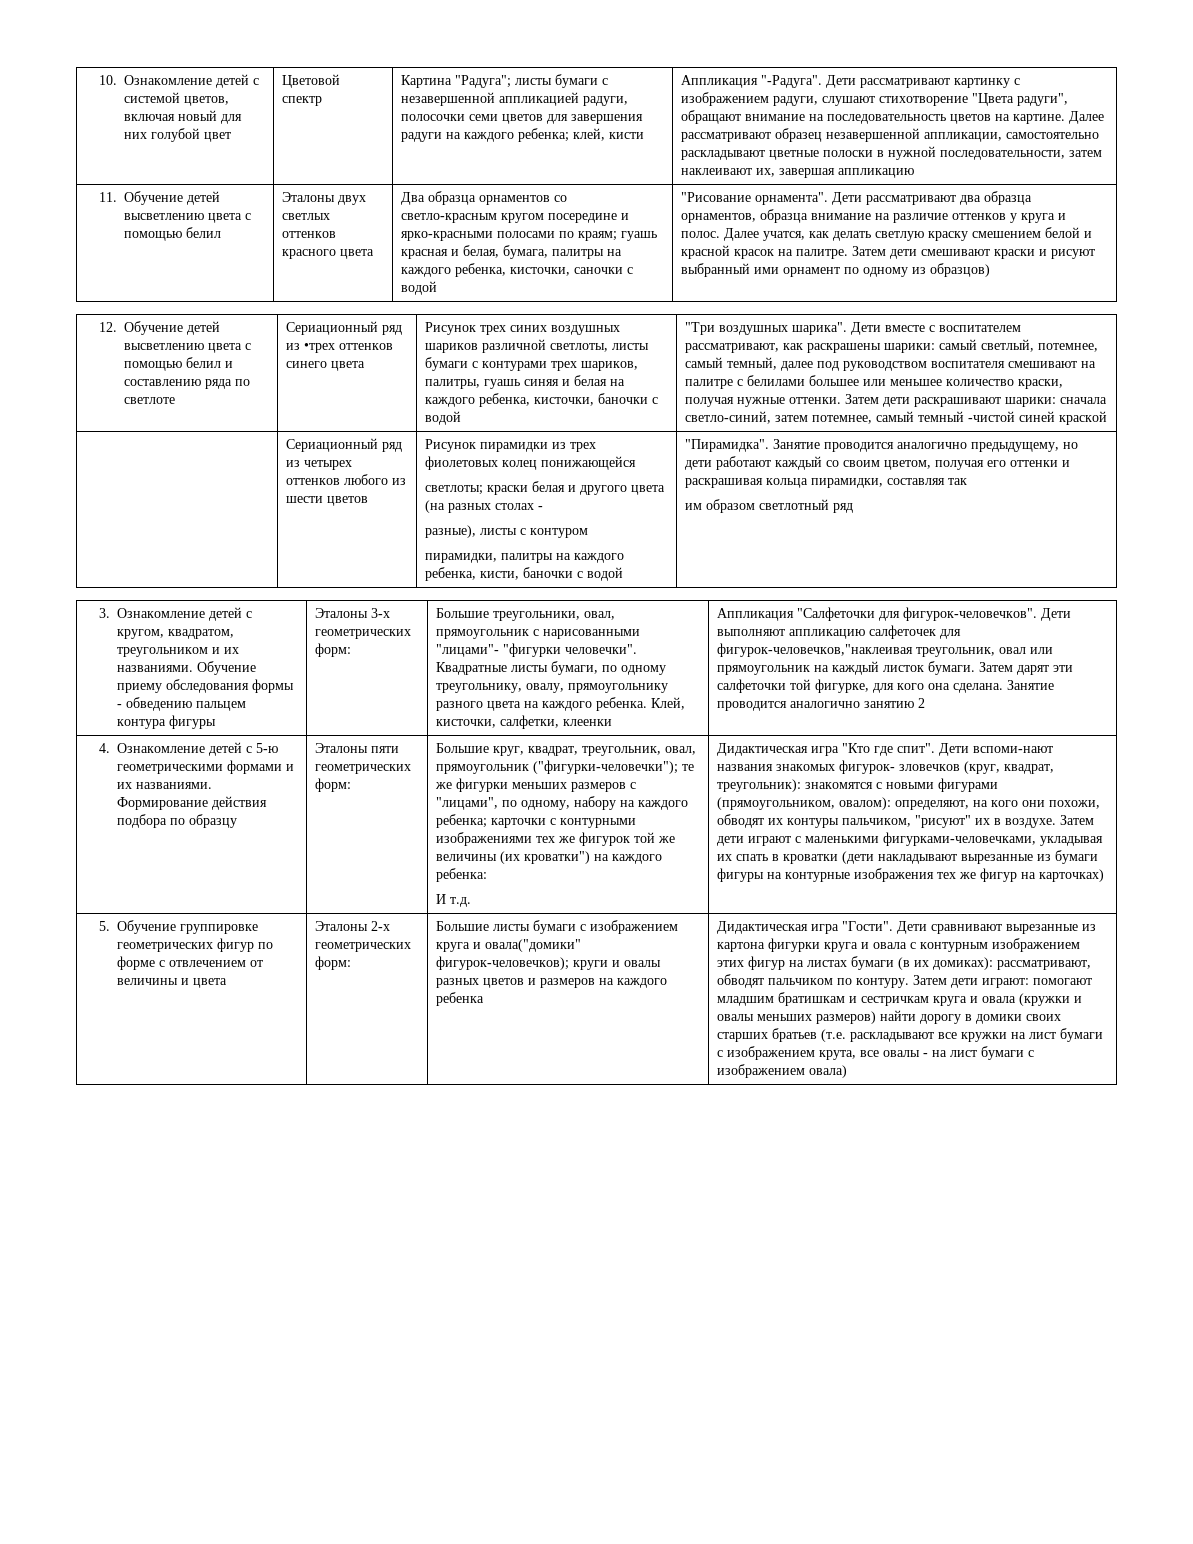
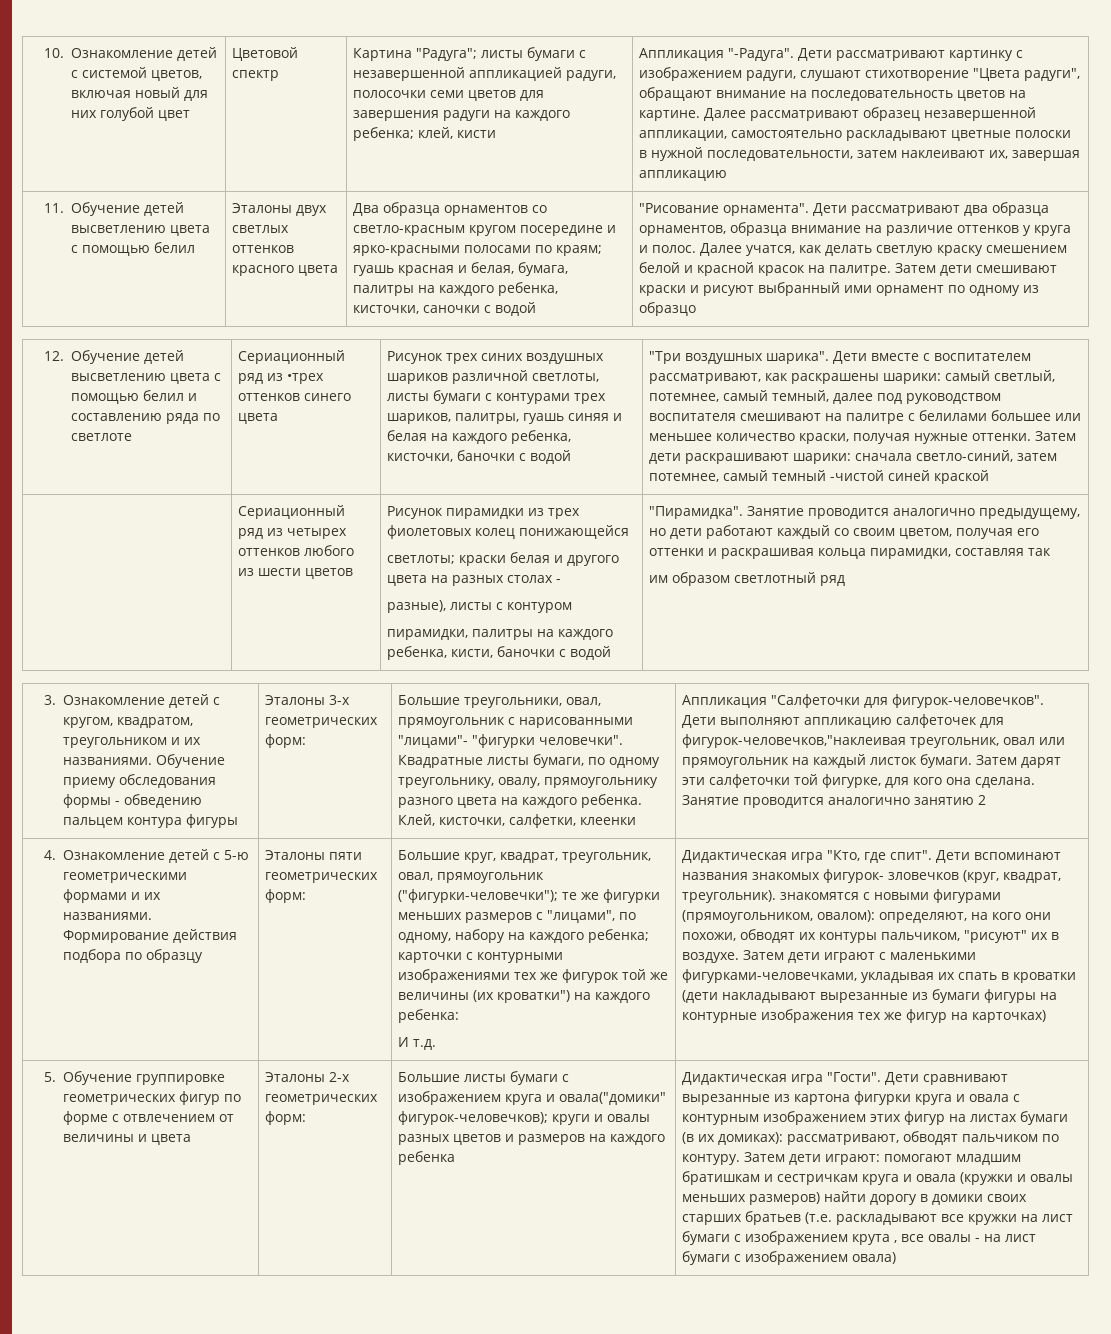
- Затем дети смешивают краски и рисуют выбранный ими орнамент по одному из образцов)
+ Затем дети смешивают краски и рисуют выбранный ими орнамент по одному из образцо
- светлоты; краски белая и другого цвета (на разных столах -
+ светлоты; краски белая и другого цвета на разных столах -
- Дидактическая игра "Кто где спит".
+ Дидактическая игра "Кто, где спит".
- Дети вспоми-нают названия знакомых фигурок- зловечков (круг, квадрат, треугольник): знакомятся с новыми фигурами (прямоугольником, овалом): определяют, на кого они похожи, обводят их контуры пальчиком, "рисуют" их в воздухе.
+ Дети вспоминают названия знакомых фигурок- зловечков (круг, квадрат, треугольник). знакомятся с новыми фигурами (прямоугольником, овалом): определяют, на кого они похожи, обводят их контуры пальчиком, "рисуют" их в воздухе.
- Затем дети играют: помогают младшим братишкам и сестричкам круга и овала (кружки и овалы меньших размеров) найти дорогу в домики своих старших братьев (т.е. раскладывают все кружки на лист бумаги с изображением крута, все овалы - на лист бумаги с изображением овала)
+ Затем дети играют: помогают младшим братишкам и сестричкам круга и овала (кружки и овалы меньших размеров) найти дорогу в домики своих старших братьев (т.е. раскладывают все кружки на лист бумаги с изображением крута , все овалы - на лист бумаги с изображением овала)

